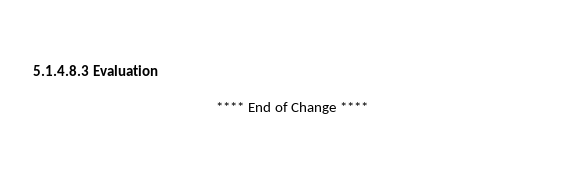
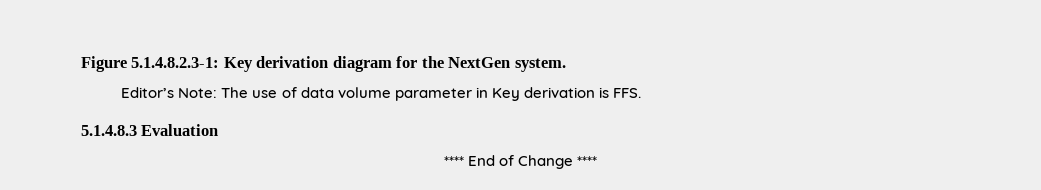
+ Figure 5.1.4.8.2.3-1: Key derivation diagram for the NextGen system.
+ Editor’s Note: The use of data volume parameter in Key derivation is FFS.

